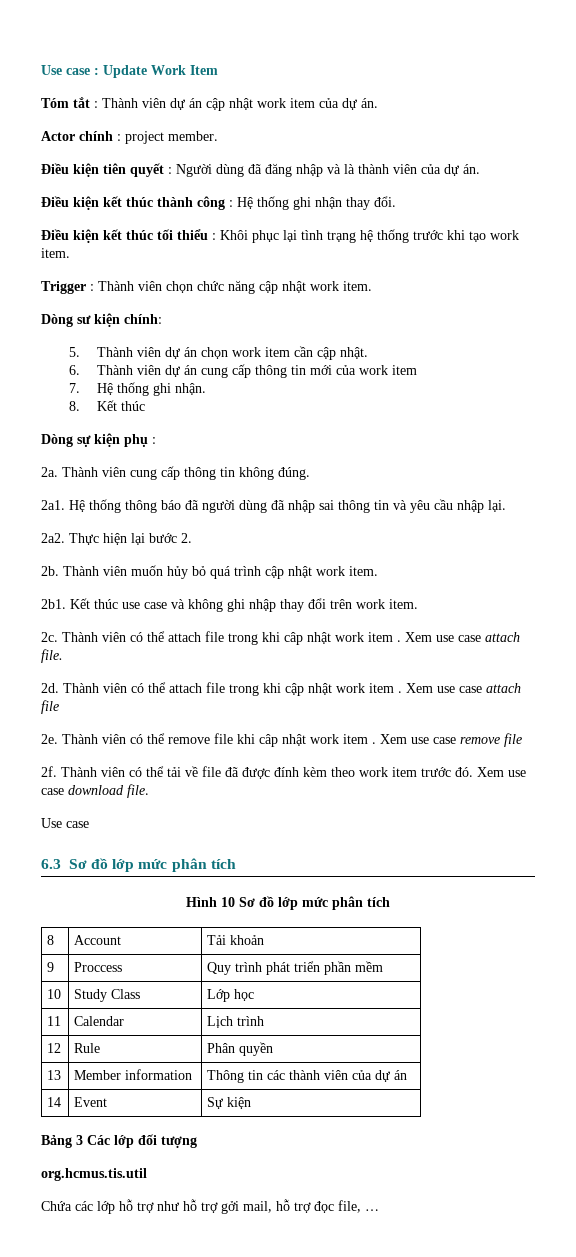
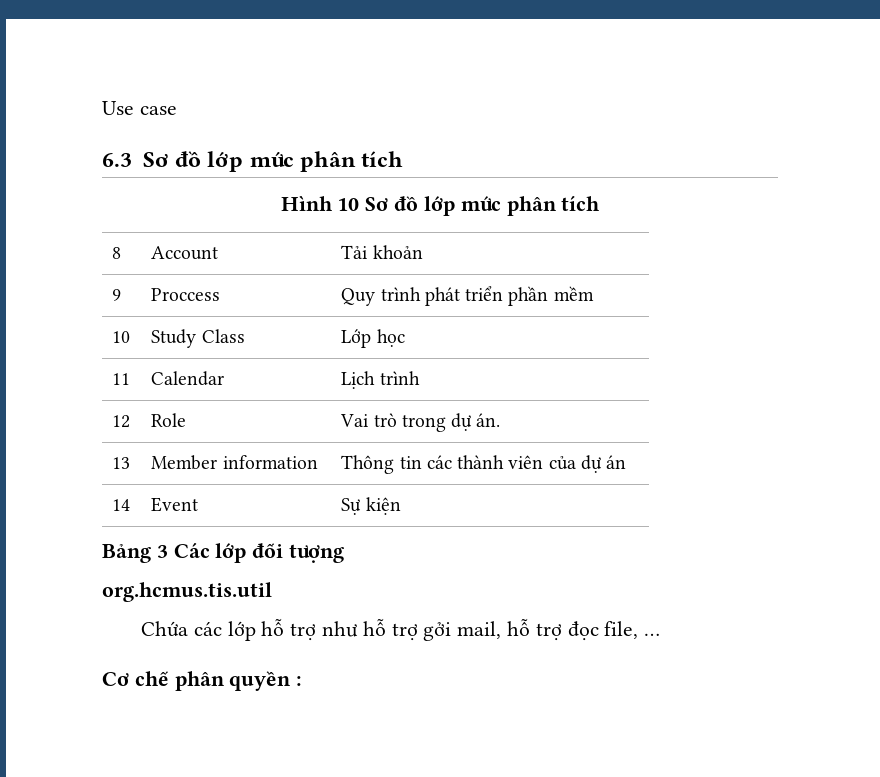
- Use case : Update Work Item
- Tóm tắt : Thành viên dự án cập nhật work item của dự án.
- Actor chính : project member.
- Điều kiện tiên quyết : Người dùng đã đăng nhập và là thành viên của dự án.
- Điều kiện kết thúc thành công : Hệ thống ghi nhận thay đổi.
- Điều kiện kết thúc tối thiểu : Khôi phục lại tình trạng hệ thống trước khi tạo work item.
- Trigger : Thành viên chọn chức năng cập nhật work item.
- Dòng sư kiện chính:
- 5. Thành viên dự án chọn work item cần cập nhật.
- 6. Thành viên dự án cung cấp thông tin mới của work item
- 7. Hệ thống ghi nhận.
- 8. Kết thúc
- Dòng sự kiện phụ :
- 2a. Thành viên cung cấp thông tin không đúng.
- 2a1. Hệ thống thông báo đã người dùng đã nhập sai thông tin và yêu cầu nhập lại.
- 2a2. Thực hiện lại bước 2.
- 2b. Thành viên muốn hủy bỏ quá trình cập nhật work item.
- 2b1. Kết thúc use case và không ghi nhập thay đổi trên work item.
- 2c. Thành viên có thể attach file trong khi câp nhật work item . Xem use case attach file.
- 2d. Thành viên có thể attach file trong khi cập nhật work item . Xem use case attach file
- 2e. Thành viên có thể remove file khi câp nhật work item . Xem use case remove file
- 2f. Thành viên có thể tải về file đã được đính kèm theo work item trước đó. Xem use case download file.
- 12 | Rule | Phân quyền
+ 12 | Role | Vai trò trong dự án.
+ Cơ chế phân quyền :

